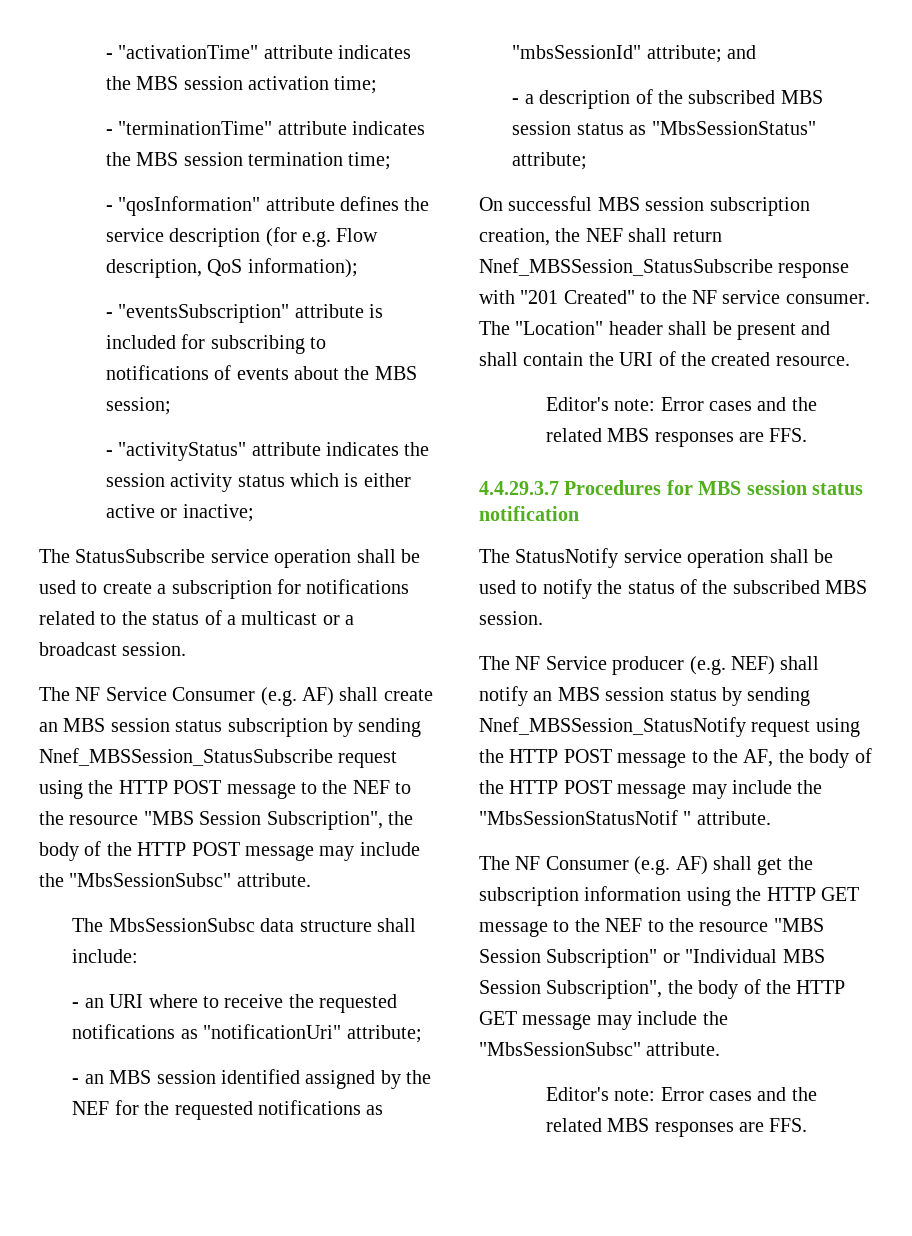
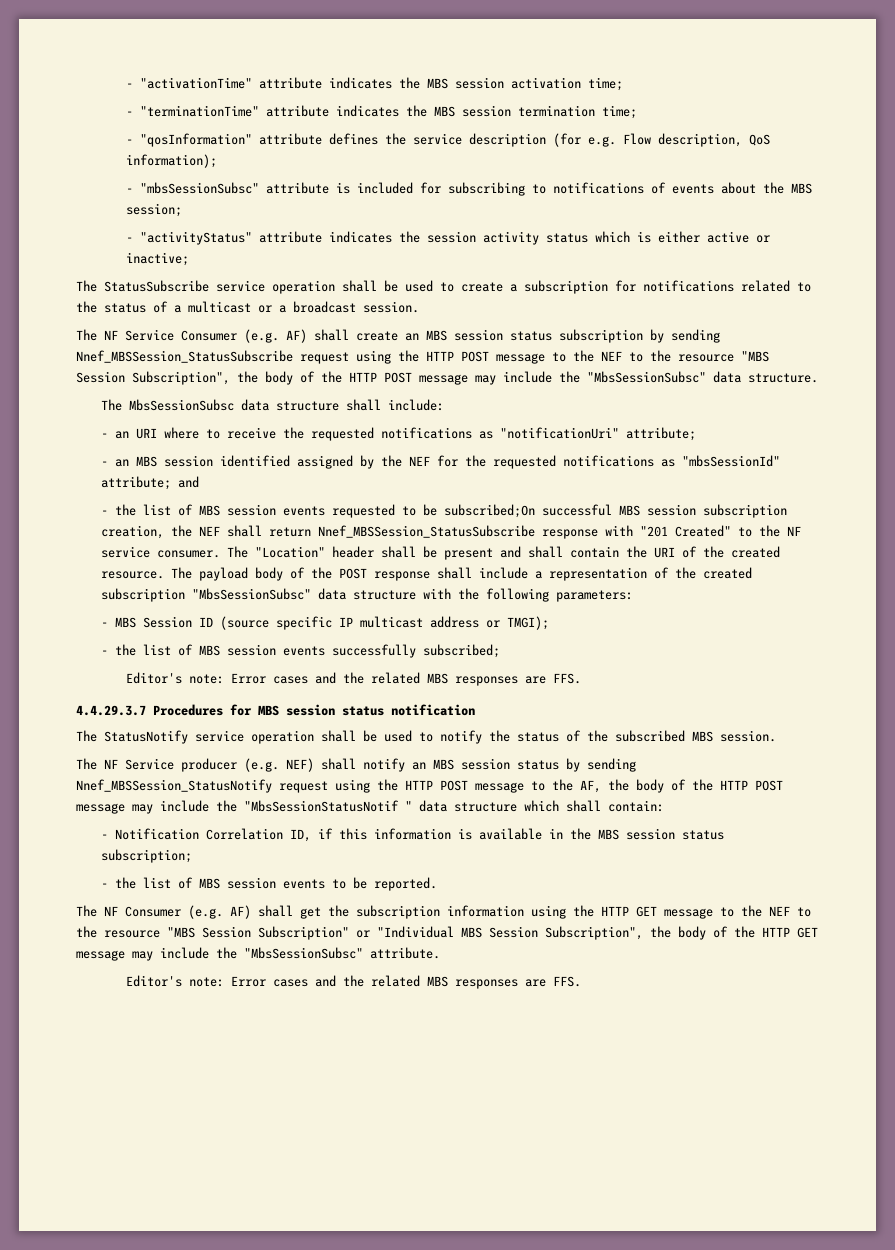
- - "eventsSubscription" attribute is included for subscribing to notifications of events about the MBS session;
+ - "mbsSessionSubsc" attribute is included for subscribing to notifications of events about the MBS session;
- The NF Service Consumer (e.g. AF) shall create an MBS session status subscription by sending Nnef_MBSSession_StatusSubscribe request using the HTTP POST message to the NEF to the resource "MBS Session Subscription", the body of the HTTP POST message may include the "MbsSessionSubsc" attribute.
+ The NF Service Consumer (e.g. AF) shall create an MBS session status subscription by sending Nnef_MBSSession_StatusSubscribe request using the HTTP POST message to the NEF to the resource "MBS Session Subscription", the body of the HTTP POST message may include the "MbsSessionSubsc" data structure.
- - a description of the subscribed MBS session status as "MbsSessionStatus" attribute;
- On successful MBS session subscription creation, the NEF shall return Nnef_MBSSession_StatusSubscribe response with "201 Created" to the NF service consumer.
+ - the list of MBS session events requested to be subscribed;On successful MBS session subscription creation, the NEF shall return Nnef_MBSSession_StatusSubscribe response with "201 Created" to the NF service consumer.
+ The payload body of the POST response shall include a representation of the created subscription "MbsSessionSubsc" data structure with the following parameters:
+ - MBS Session ID (source specific IP multicast address or TMGI);
+ - the list of MBS session events successfully subscribed;
- The NF Service producer (e.g. NEF) shall notify an MBS session status by sending Nnef_MBSSession_StatusNotify request using the HTTP POST message to the AF, the body of the HTTP POST message may include the "MbsSessionStatusNotif " attribute.
+ The NF Service producer (e.g. NEF) shall notify an MBS session status by sending Nnef_MBSSession_StatusNotify request using the HTTP POST message to the AF, the body of the HTTP POST message may include the "MbsSessionStatusNotif " data structure which shall contain:
+ - Notification Correlation ID, if this information is available in the MBS session status subscription;
+ - the list of MBS session events to be reported.

